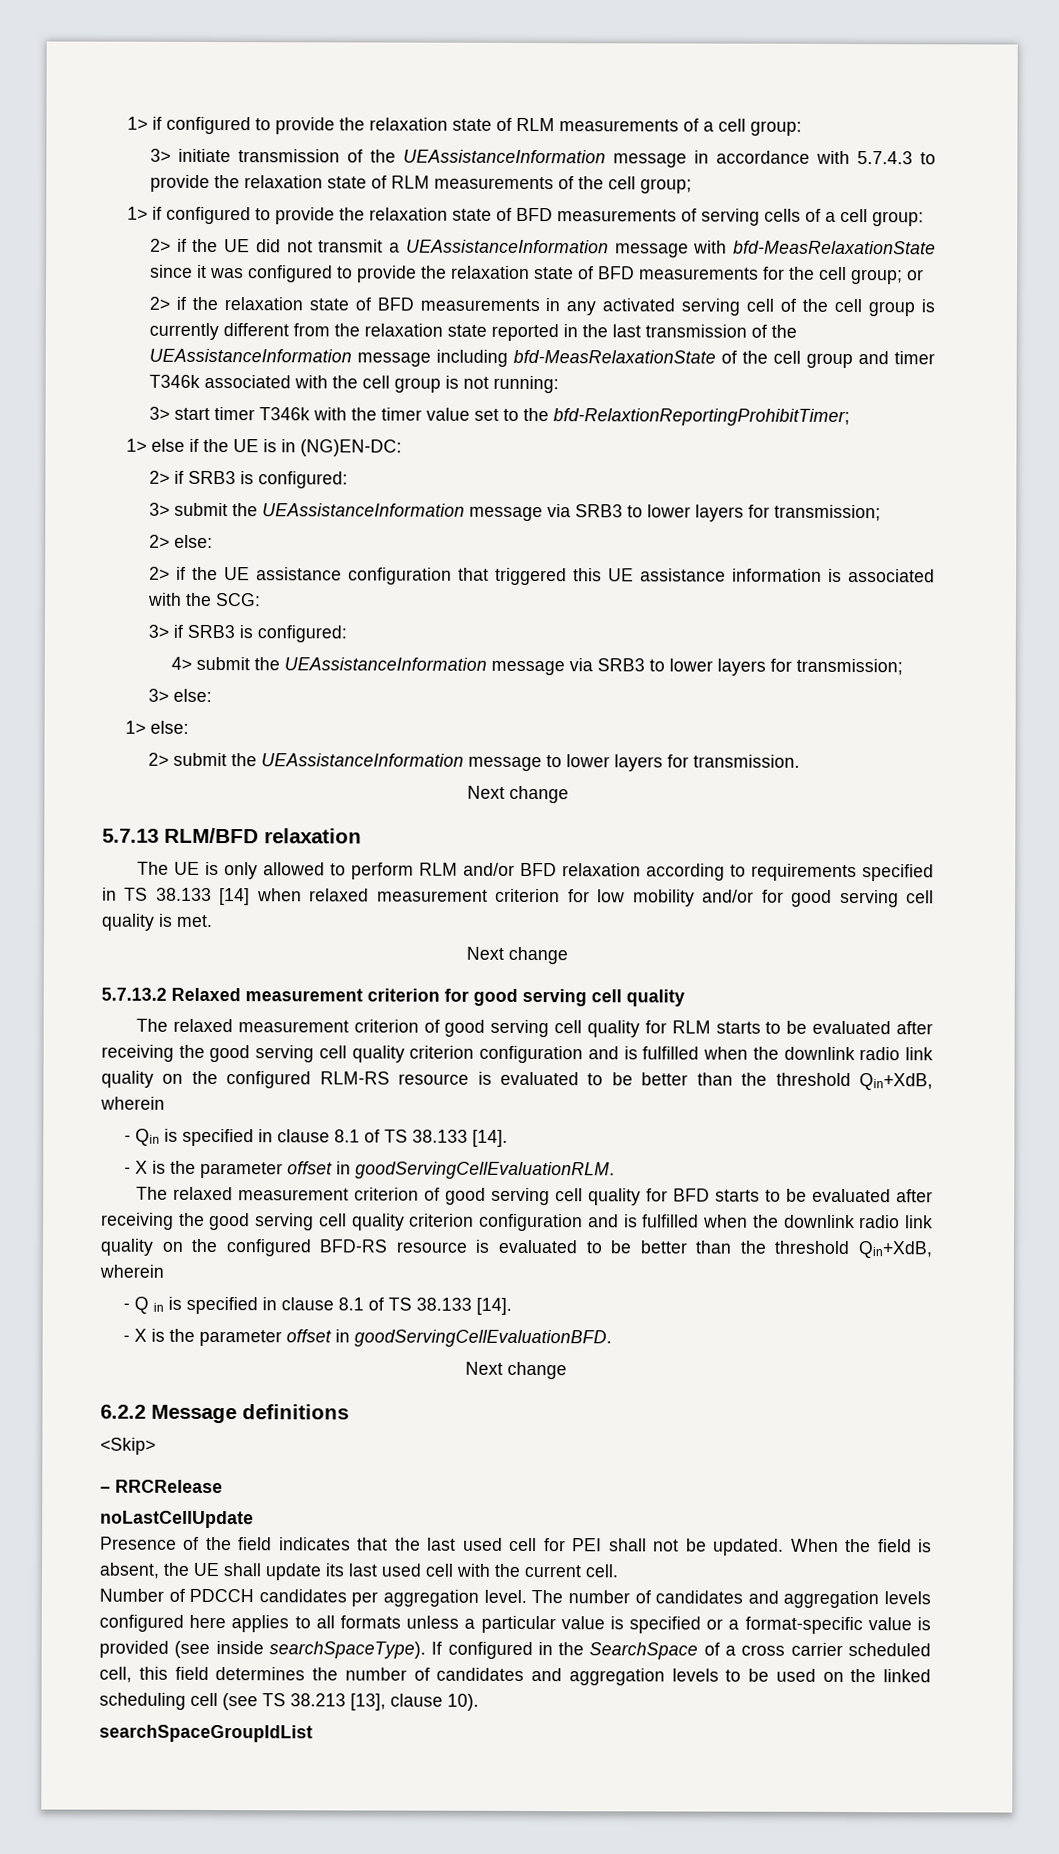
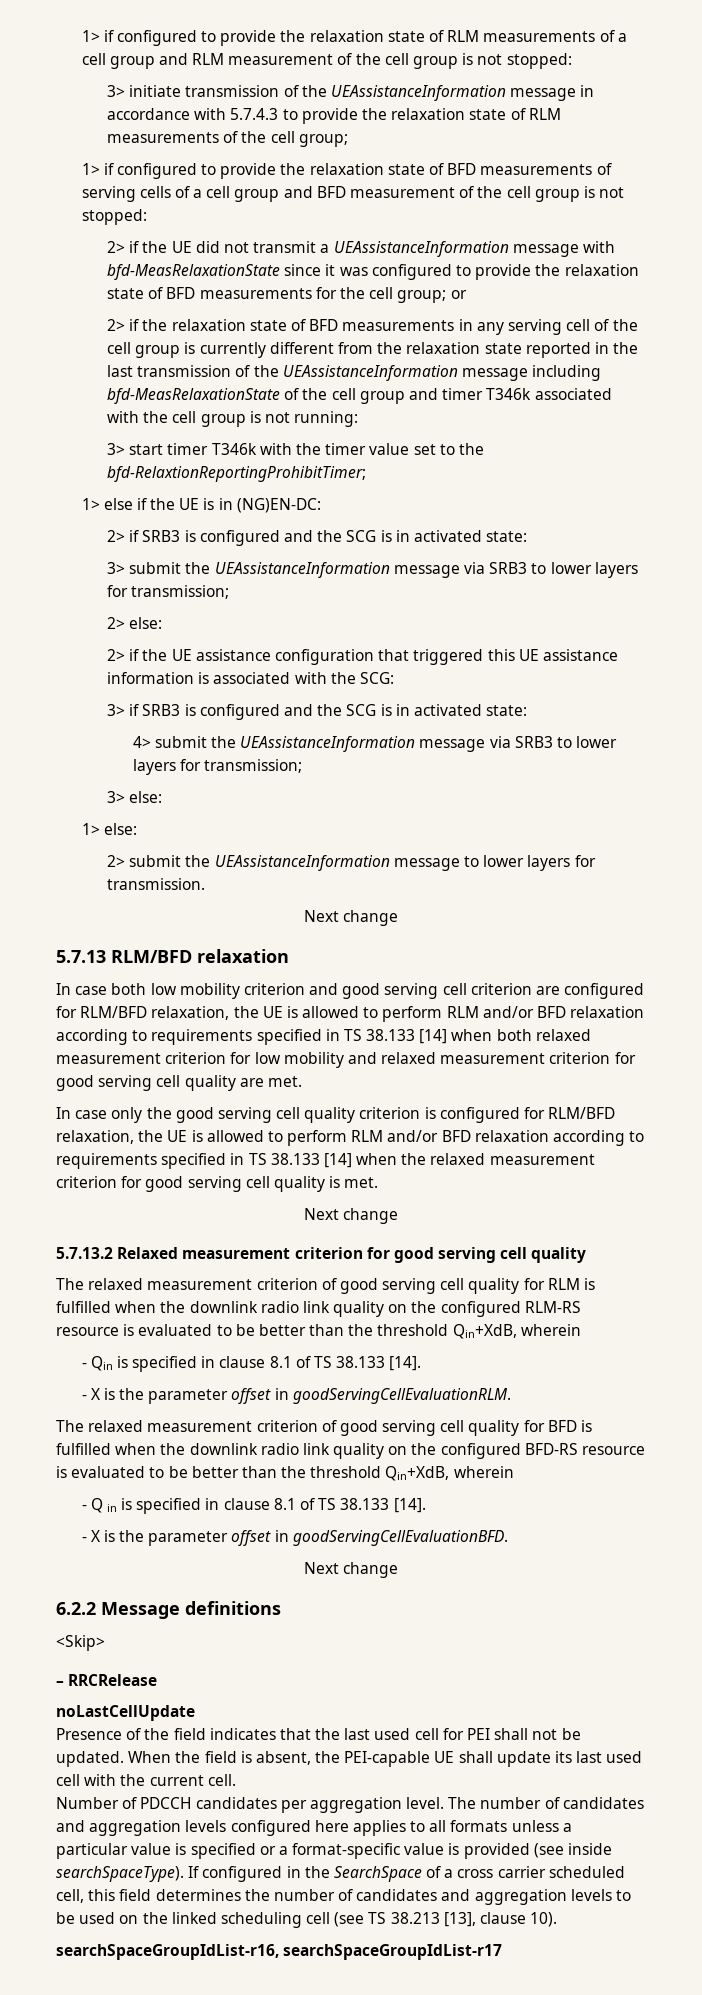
- 1> if configured to provide the relaxation state of RLM measurements of a cell group:
+ 1> if configured to provide the relaxation state of RLM measurements of a cell group and RLM measurement of the cell group is not stopped:
- 1> if configured to provide the relaxation state of BFD measurements of serving cells of a cell group:
+ 1> if configured to provide the relaxation state of BFD measurements of serving cells of a cell group and BFD measurement of the cell group is not stopped:
- 2> if the relaxation state of BFD measurements in any activated serving cell of the cell group is currently different from the relaxation state reported in the last transmission of the UEAssistanceInformation message including bfd-MeasRelaxationState of the cell group and timer T346k associated with the cell group is not running:
+ 2> if the relaxation state of BFD measurements in any serving cell of the cell group is currently different from the relaxation state reported in the last transmission of the UEAssistanceInformation message including bfd-MeasRelaxationState of the cell group and timer T346k associated with the cell group is not running:
- 2> if SRB3 is configured:
+ 2> if SRB3 is configured and the SCG is in activated state:
- 3> if SRB3 is configured:
+ 3> if SRB3 is configured and the SCG is in activated state:
- The UE is only allowed to perform RLM and/or BFD relaxation according to requirements specified in TS 38.133 [14] when relaxed measurement criterion for low mobility and/or for good serving cell quality is met.
+ In case both low mobility criterion and good serving cell criterion are configured for RLM/BFD relaxation, the UE is allowed to perform RLM and/or BFD relaxation according to requirements specified in TS 38.133 [14] when both relaxed measurement criterion for low mobility and relaxed measurement criterion for good serving cell quality are met.
+ In case only the good serving cell quality criterion is configured for RLM/BFD relaxation, the UE is allowed to perform RLM and/or BFD relaxation according to requirements specified in TS 38.133 [14] when the relaxed measurement criterion for good serving cell quality is met.
- The relaxed measurement criterion of good serving cell quality for RLM starts to be evaluated after receiving the good serving cell quality criterion configuration and is fulfilled when the downlink radio link quality on the configured RLM-RS resource is evaluated to be better than the threshold Qin+XdB, wherein
+ The relaxed measurement criterion of good serving cell quality for RLM is fulfilled when the downlink radio link quality on the configured RLM-RS resource is evaluated to be better than the threshold Qin+XdB, wherein
- The relaxed measurement criterion of good serving cell quality for BFD starts to be evaluated after receiving the good serving cell quality criterion configuration and is fulfilled when the downlink radio link quality on the configured BFD-RS resource is evaluated to be better than the threshold Qin+XdB, wherein
+ The relaxed measurement criterion of good serving cell quality for BFD is fulfilled when the downlink radio link quality on the configured BFD-RS resource is evaluated to be better than the threshold Qin+XdB, wherein
- When the field is absent, the UE shall update its last used cell with the current cell.
+ When the field is absent, the PEI-capable UE shall update its last used cell with the current cell.
- searchSpaceGroupIdList
+ searchSpaceGroupIdList-r16, searchSpaceGroupIdList-r17

